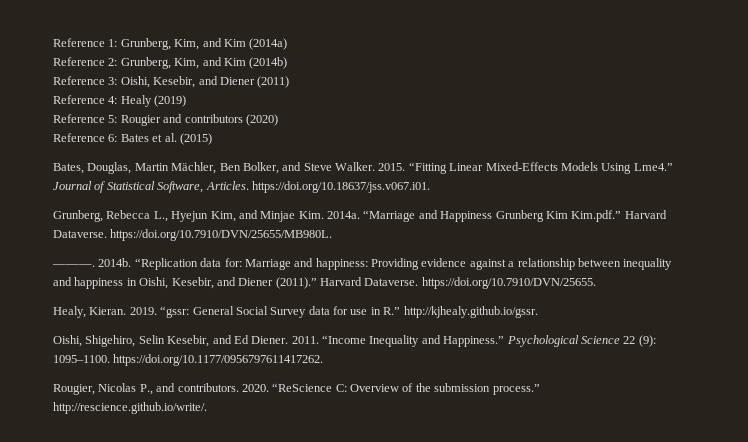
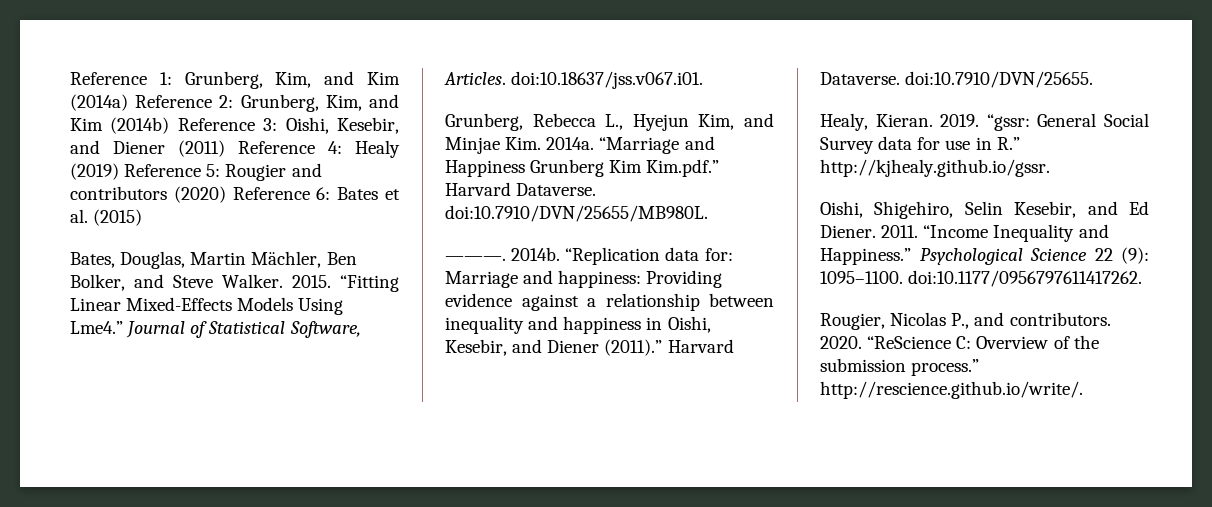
- Reference 1: Grunberg, Kim, and Kim (2014a)
- Reference 2: Grunberg, Kim, and Kim (2014b)
- Reference 3: Oishi, Kesebir, and Diener (2011)
- Reference 4: Healy (2019)
- Reference 5: Rougier and contributors (2020)
- Reference 6: Bates et al. (2015)
+ Reference 1: Grunberg, Kim, and Kim (2014a) Reference 2: Grunberg, Kim, and Kim (2014b) Reference 3: Oishi, Kesebir, and Diener (2011) Reference 4: Healy (2019) Reference 5: Rougier and contributors (2020) Reference 6: Bates et al. (2015)
- Journal of Statistical Software, Articles. https://doi.org/10.18637/jss.v067.i01.
+ Journal of Statistical Software, Articles. doi:10.18637/jss.v067.i01.
- “Marriage and Happiness Grunberg Kim Kim.pdf.” Harvard Dataverse. https://doi.org/10.7910/DVN/25655/MB980L.
+ “Marriage and Happiness Grunberg Kim Kim.pdf.” Harvard Dataverse. doi:10.7910/DVN/25655/MB980L.
- Harvard Dataverse. https://doi.org/10.7910/DVN/25655.
+ Harvard Dataverse. doi:10.7910/DVN/25655.
- Psychological Science 22 (9): 1095–1100. https://doi.org/10.1177/0956797611417262.
+ Psychological Science 22 (9): 1095–1100. doi:10.1177/0956797611417262.

